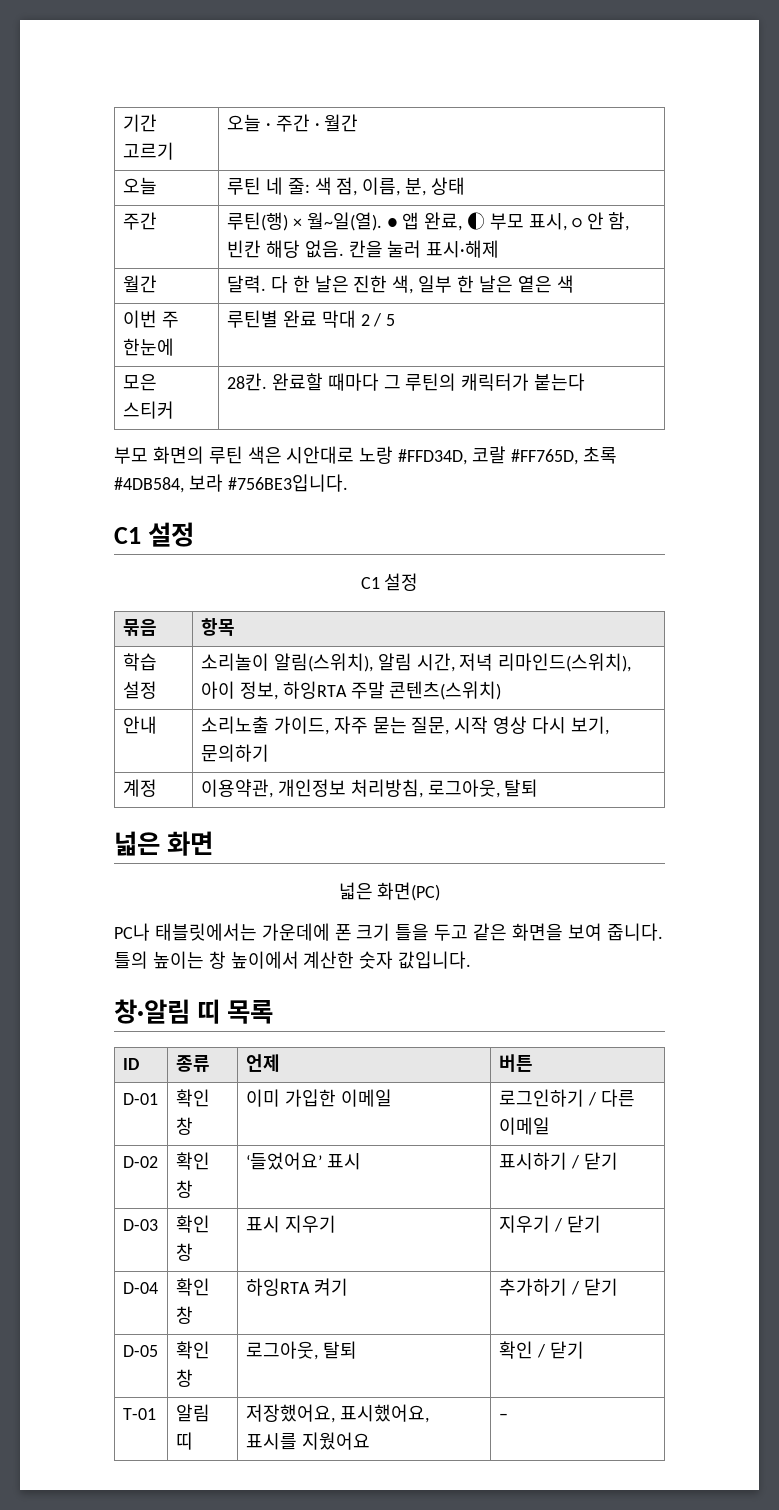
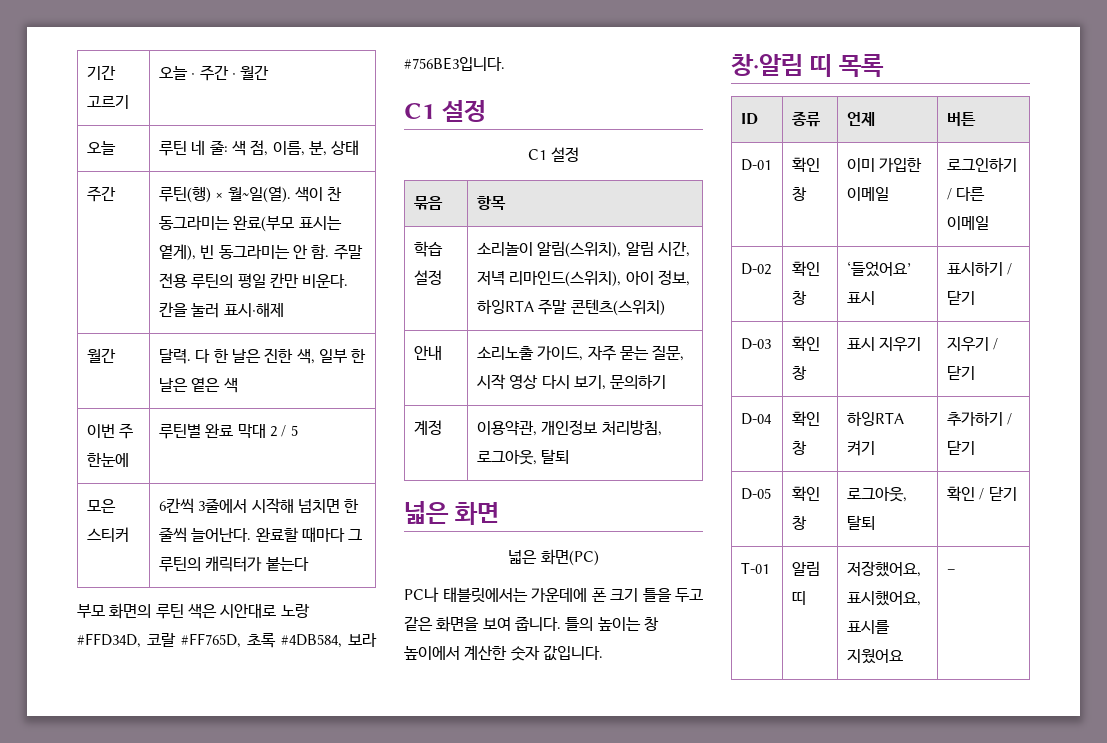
- 주간 | 루틴(행) × 월~일(열). ● 앱 완료, ◐ 부모 표시, ○ 안 함, 빈칸 해당 없음. 칸을 눌러 표시·해제
+ 주간 | 루틴(행) × 월~일(열). 색이 찬 동그라미는 완료(부모 표시는 옅게), 빈 동그라미는 안 함. 주말 전용 루틴의 평일 칸만 비운다. 칸을 눌러 표시·해제
- 모은 스티커 | 28칸. 완료할 때마다 그 루틴의 캐릭터가 붙는다
+ 모은 스티커 | 6칸씩 3줄에서 시작해 넘치면 한 줄씩 늘어난다. 완료할 때마다 그 루틴의 캐릭터가 붙는다

